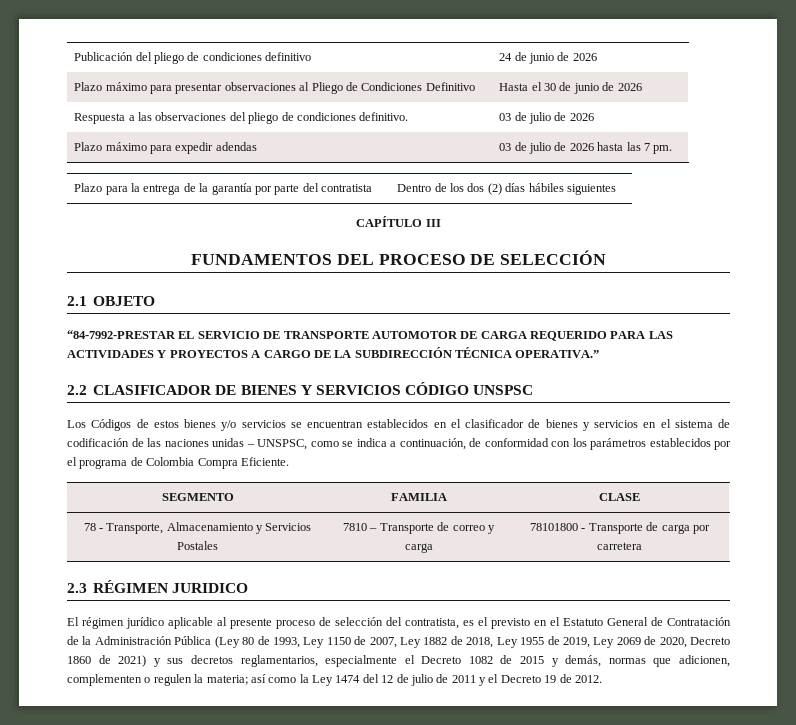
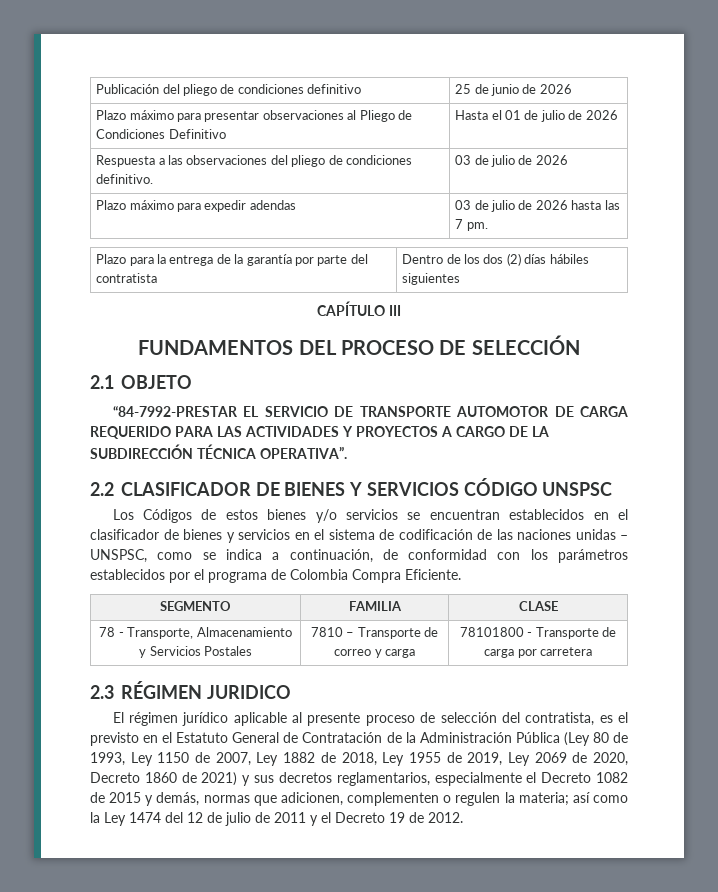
- Publicación del pliego de condiciones definitivo | 24 de junio de 2026
+ Publicación del pliego de condiciones definitivo | 25 de junio de 2026
- Plazo máximo para presentar observaciones al Pliego de Condiciones Definitivo | Hasta el 30 de junio de 2026
+ Plazo máximo para presentar observaciones al Pliego de Condiciones Definitivo | Hasta el 01 de julio de 2026
- “84-7992-PRESTAR EL SERVICIO DE TRANSPORTE AUTOMOTOR DE CARGA REQUERIDO PARA LAS ACTIVIDADES Y PROYECTOS A CARGO DE LA SUBDIRECCIÓN TÉCNICA OPERATIVA.”
+ “84-7992-PRESTAR EL SERVICIO DE TRANSPORTE AUTOMOTOR DE CARGA REQUERIDO PARA LAS ACTIVIDADES Y PROYECTOS A CARGO DE LA SUBDIRECCIÓN TÉCNICA OPERATIVA”.

